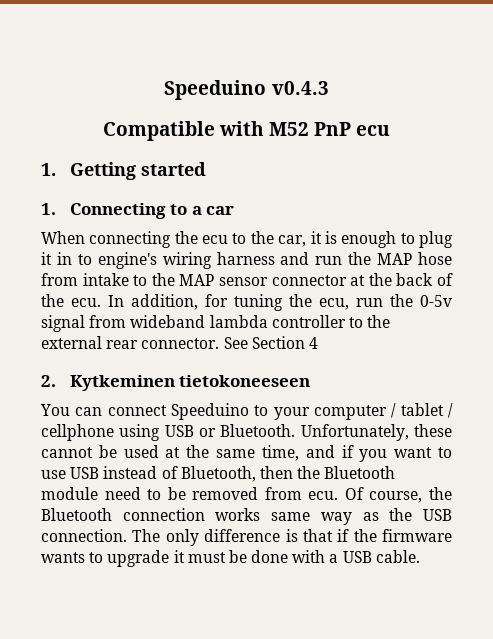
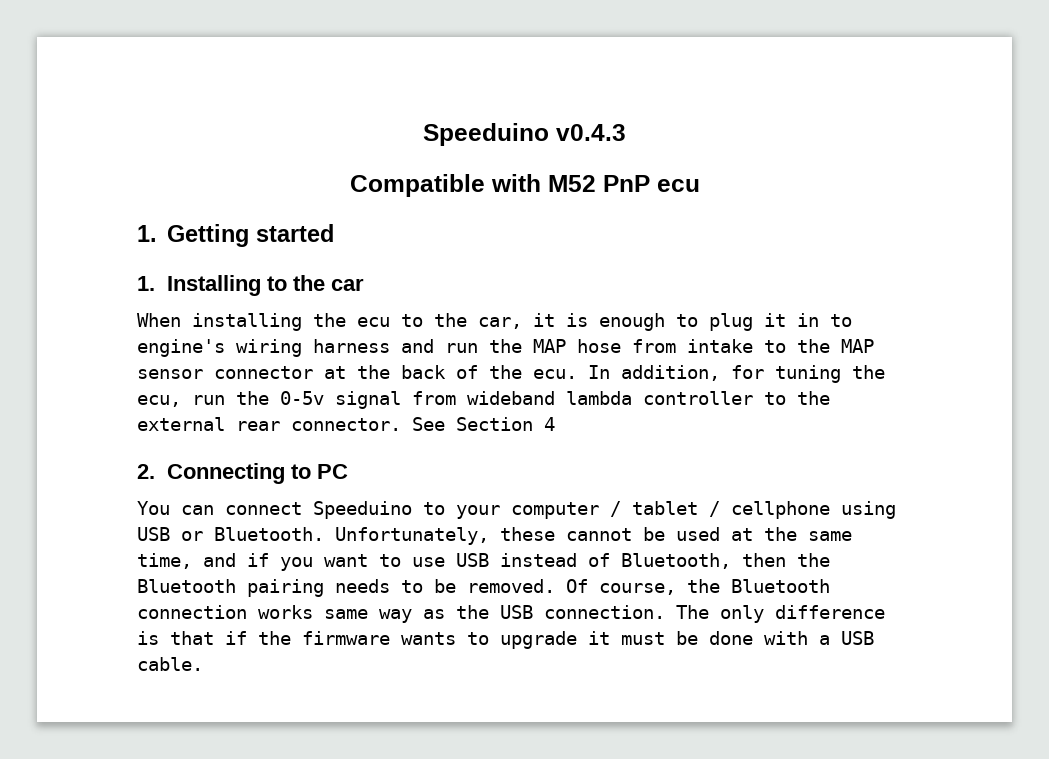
- 1. Connecting to a car
+ 1. Installing to the car
- When connecting the ecu to the car, it is enough to plug it in to engine's wiring harness and run the MAP hose from intake to the MAP sensor connector at the back of the ecu.
+ When installing the ecu to the car, it is enough to plug it in to engine's wiring harness and run the MAP hose from intake to the MAP sensor connector at the back of the ecu.
- 2. Kytkeminen tietokoneeseen
+ 2. Connecting to PC
- Unfortunately, these cannot be used at the same time, and if you want to use USB instead of Bluetooth, then the Bluetooth module need to be removed from ecu.
+ Unfortunately, these cannot be used at the same time, and if you want to use USB instead of Bluetooth, then the Bluetooth pairing needs to be removed.

